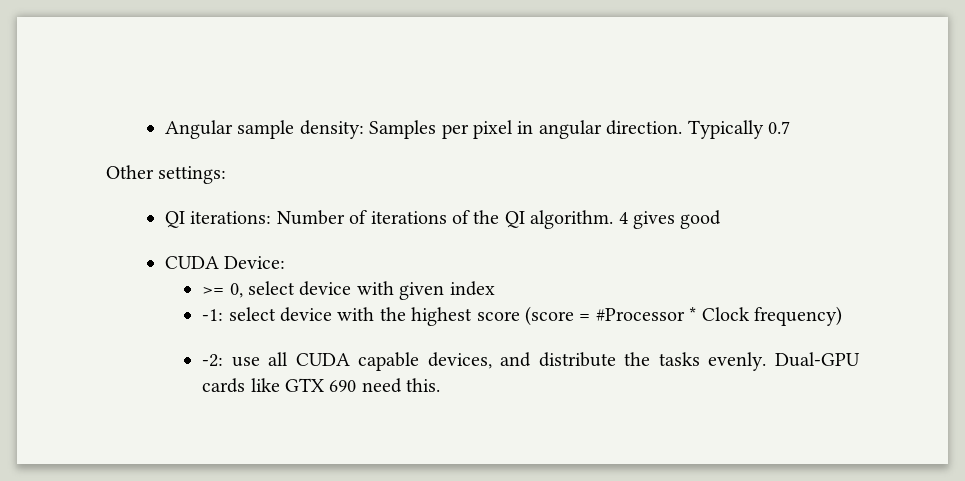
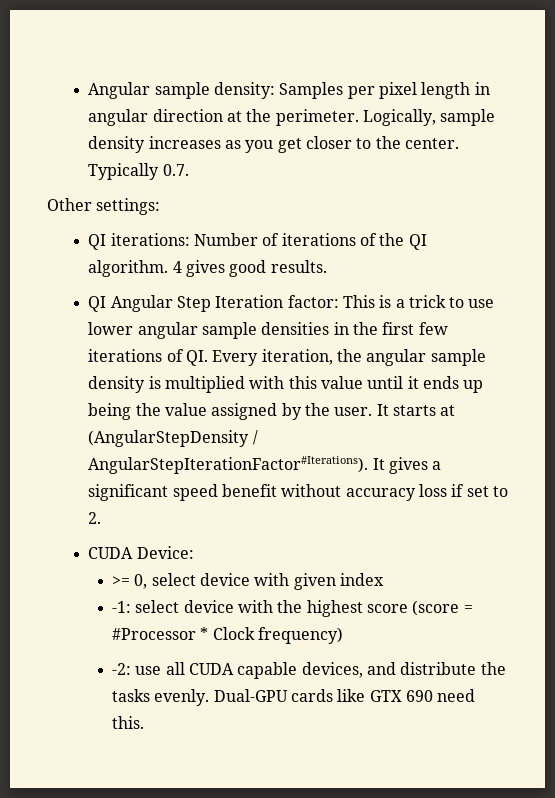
- Angular sample density: Samples per pixel in angular direction. Typically 0.7
+ Angular sample density: Samples per pixel length in angular direction at the perimeter. Logically, sample density increases as you get closer to the center. Typically 0.7.
- 4 gives good
+ 4 gives good results.
+ QI Angular Step Iteration factor: This is a trick to use lower angular sample densities in the first few iterations of QI. Every iteration, the angular sample density is multiplied with this value until it ends up being the value assigned by the user. It starts at (AngularStepDensity / AngularStepIterationFactor#Iterations). It gives a significant speed benefit without accuracy loss if set to 2.

